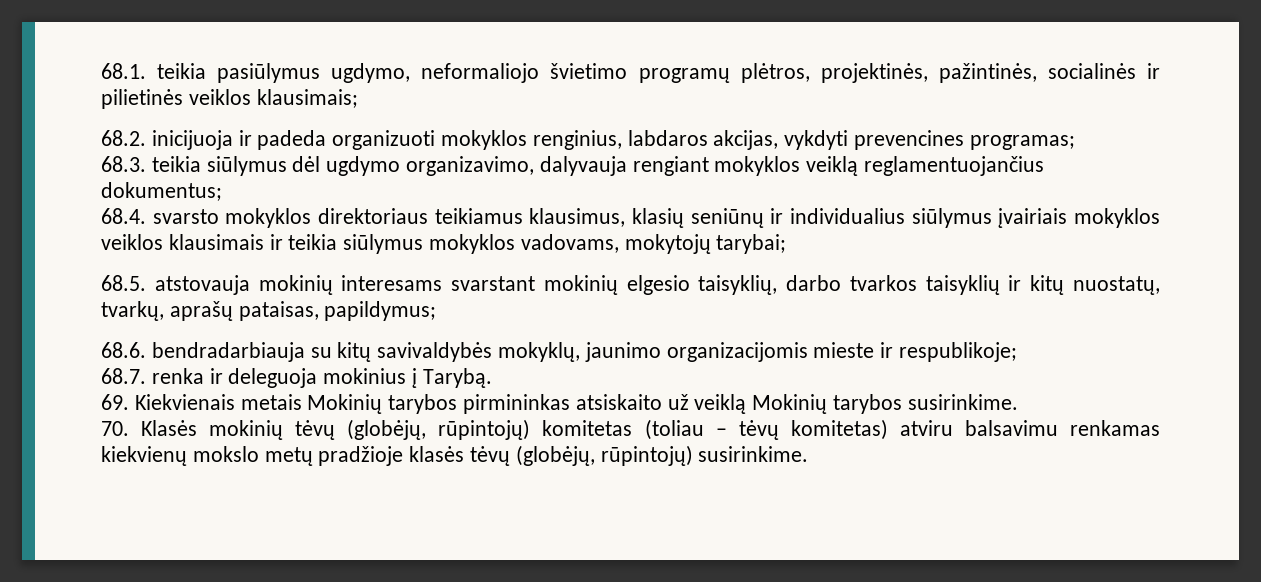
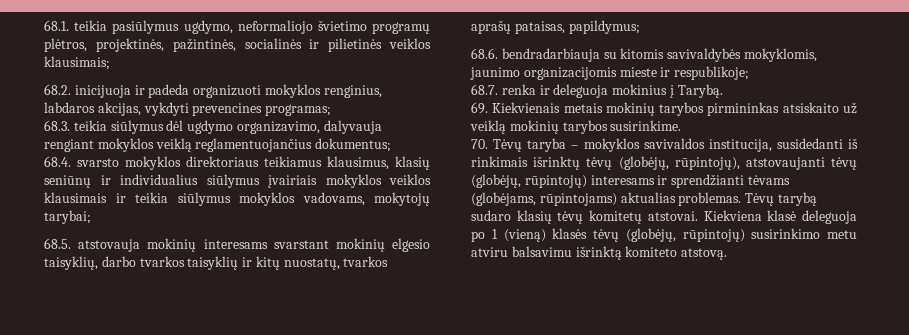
- 68.5. atstovauja mokinių interesams svarstant mokinių elgesio taisyklių, darbo tvarkos taisyklių ir kitų nuostatų, tvarkų, aprašų pataisas, papildymus;
+ 68.5. atstovauja mokinių interesams svarstant mokinių elgesio taisyklių, darbo tvarkos taisyklių ir kitų nuostatų, tvarkos aprašų pataisas, papildymus;
- 68.6. bendradarbiauja su kitų savivaldybės mokyklų, jaunimo organizacijomis mieste ir respublikoje;
+ 68.6. bendradarbiauja su kitomis savivaldybės mokyklomis, jaunimo organizacijomis mieste ir respublikoje;
- 69. Kiekvienais metais Mokinių tarybos pirmininkas atsiskaito už veiklą Mokinių tarybos susirinkime.
+ 69. Kiekvienais metais mokinių tarybos pirmininkas atsiskaito už veiklą mokinių tarybos susirinkime.
- 70. Klasės mokinių tėvų (globėjų, rūpintojų) komitetas (toliau – tėvų komitetas) atviru balsavimu renkamas kiekvienų mokslo metų pradžioje klasės tėvų (globėjų, rūpintojų) susirinkime.
+ 70. Tėvų taryba – mokyklos savivaldos institucija, susidedanti iš rinkimais išrinktų tėvų (globėjų, rūpintojų), atstovaujanti tėvų (globėjų, rūpintojų) interesams ir sprendžianti tėvams (globėjams, rūpintojams) aktualias problemas. Tėvų tarybą sudaro klasių tėvų komitetų atstovai. Kiekviena klasė deleguoja po 1 (vieną) klasės tėvų (globėjų, rūpintojų) susirinkimo metu atviru balsavimu išrinktą komiteto atstovą.

